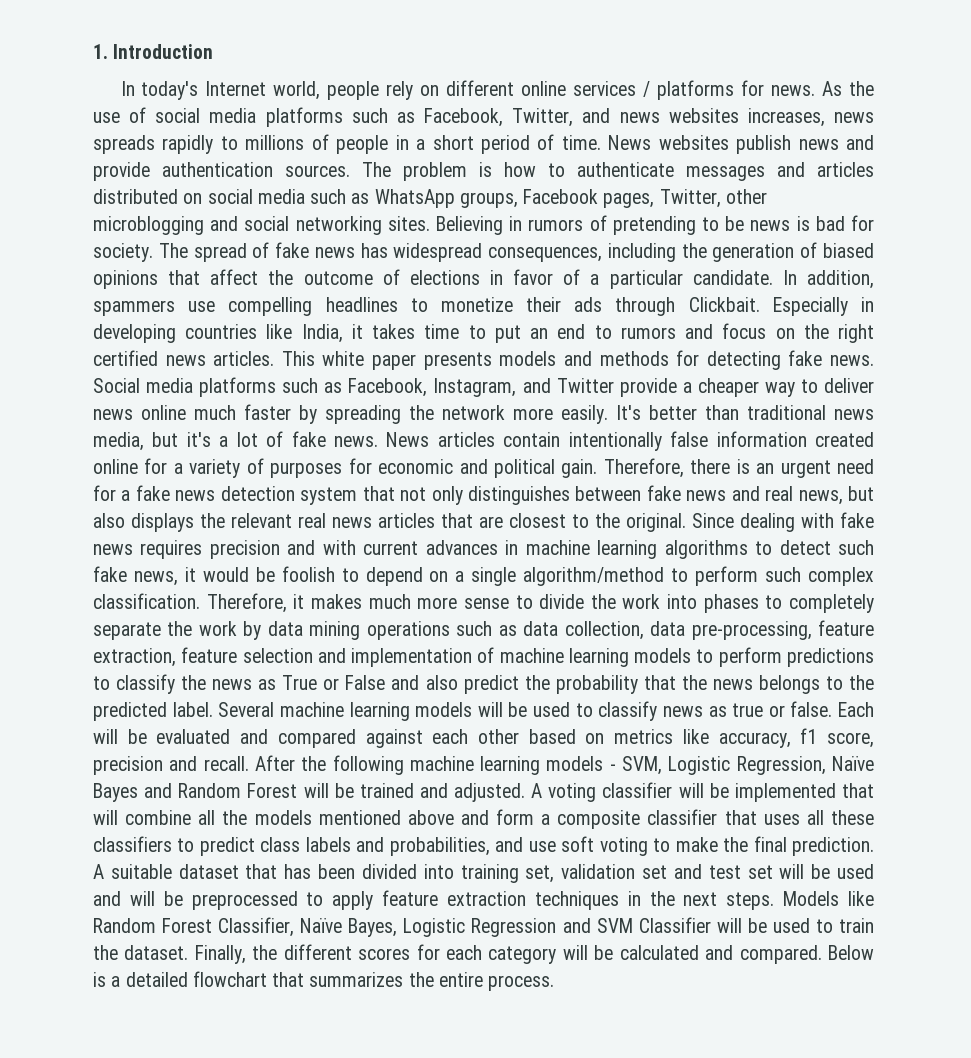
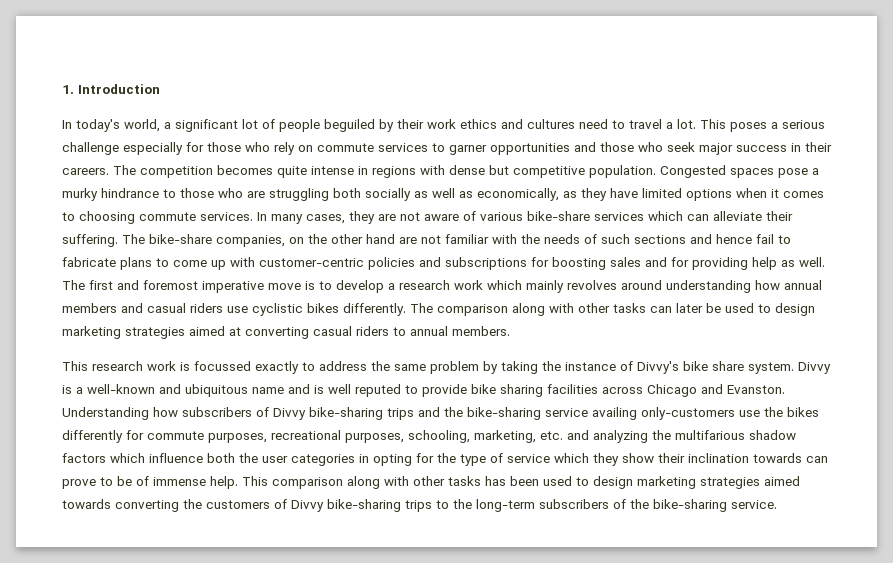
- In today's Internet world, people rely on different online services / platforms for news. As the use of social media platforms such as Facebook, Twitter, and news websites increases, news spreads rapidly to millions of people in a short period of time. News websites publish news and provide authentication sources. The problem is how to authenticate messages and articles distributed on social media such as WhatsApp groups, Facebook pages, Twitter, other microblogging and social networking sites. Believing in rumors of pretending to be news is bad for society. The spread of fake news has widespread consequences, including the generation of biased opinions that affect the outcome of elections in favor of a particular candidate. In addition, spammers use compelling headlines to monetize their ads through Clickbait. Especially in developing countries like India, it takes time to put an end to rumors and focus on the right certified news articles. This white paper presents models and methods for detecting fake news. Social media platforms such as Facebook, Instagram, and Twitter provide a cheaper way to deliver news online much faster by spreading the network more easily. It's better than traditional news media, but it's a lot of fake news. News articles contain intentionally false information created online for a variety of purposes for economic and political gain. Therefore, there is an urgent need for a fake news detection system that not only distinguishes between fake news and real news, but also displays the relevant real news articles that are closest to the original. Since dealing with fake news requires precision and with current advances in machine learning algorithms to detect such fake news, it would be foolish to depend on a single algorithm/method to perform such complex classification. Therefore, it makes much more sense to divide the work into phases to completely separate the work by data mining operations such as data collection, data pre-processing, feature extraction, feature selection and implementation of machine learning models to perform predictions to classify the news as True or False and also predict the probability that the news belongs to the predicted label. Several machine learning models will be used to classify news as true or false. Each will be evaluated and compared against each other based on metrics like accuracy, f1 score, precision and recall. After the following machine learning models - SVM, Logistic Regression, Naïve Bayes and Random Forest will be trained and adjusted. A voting classifier will be implemented that will combine all the models mentioned above and form a composite classifier that uses all these classifiers to predict class labels and probabilities, and use soft voting to make the final prediction. A suitable dataset that has been divided into training set, validation set and test set will be used and will be preprocessed to apply feature extraction techniques in the next steps. Models like Random Forest Classifier, Naïve Bayes, Logistic Regression and SVM Classifier will be used to train the dataset. Finally, the different scores for each category will be calculated and compared. Below is a detailed flowchart that summarizes the entire process.
+ In today's world, a significant lot of people beguiled by their work ethics and cultures need to travel a lot. This poses a serious challenge especially for those who rely on commute services to garner opportunities and those who seek major success in their careers. The competition becomes quite intense in regions with dense but competitive population. Congested spaces pose a murky hindrance to those who are struggling both socially as well as economically, as they have limited options when it comes to choosing commute services. In many cases, they are not aware of various bike-share services which can alleviate their suffering. The bike-share companies, on the other hand are not familiar with the needs of such sections and hence fail to fabricate plans to come up with customer-centric policies and subscriptions for boosting sales and for providing help as well. The first and foremost imperative move is to develop a research work which mainly revolves around understanding how annual members and casual riders use cyclistic bikes differently. The comparison along with other tasks can later be used to design marketing strategies aimed at converting casual riders to annual members.
+ This research work is focussed exactly to address the same problem by taking the instance of Divvy's bike share system. Divvy is a well-known and ubiquitous name and is well reputed to provide bike sharing facilities across Chicago and Evanston. Understanding how subscribers of Divvy bike-sharing trips and the bike-sharing service availing only-customers use the bikes differently for commute purposes, recreational purposes, schooling, marketing, etc. and analyzing the multifarious shadow factors which influence both the user categories in opting for the type of service which they show their inclination towards can prove to be of immense help. This comparison along with other tasks has been used to design marketing strategies aimed towards converting the customers of Divvy bike-sharing trips to the long-term subscribers of the bike-sharing service.

